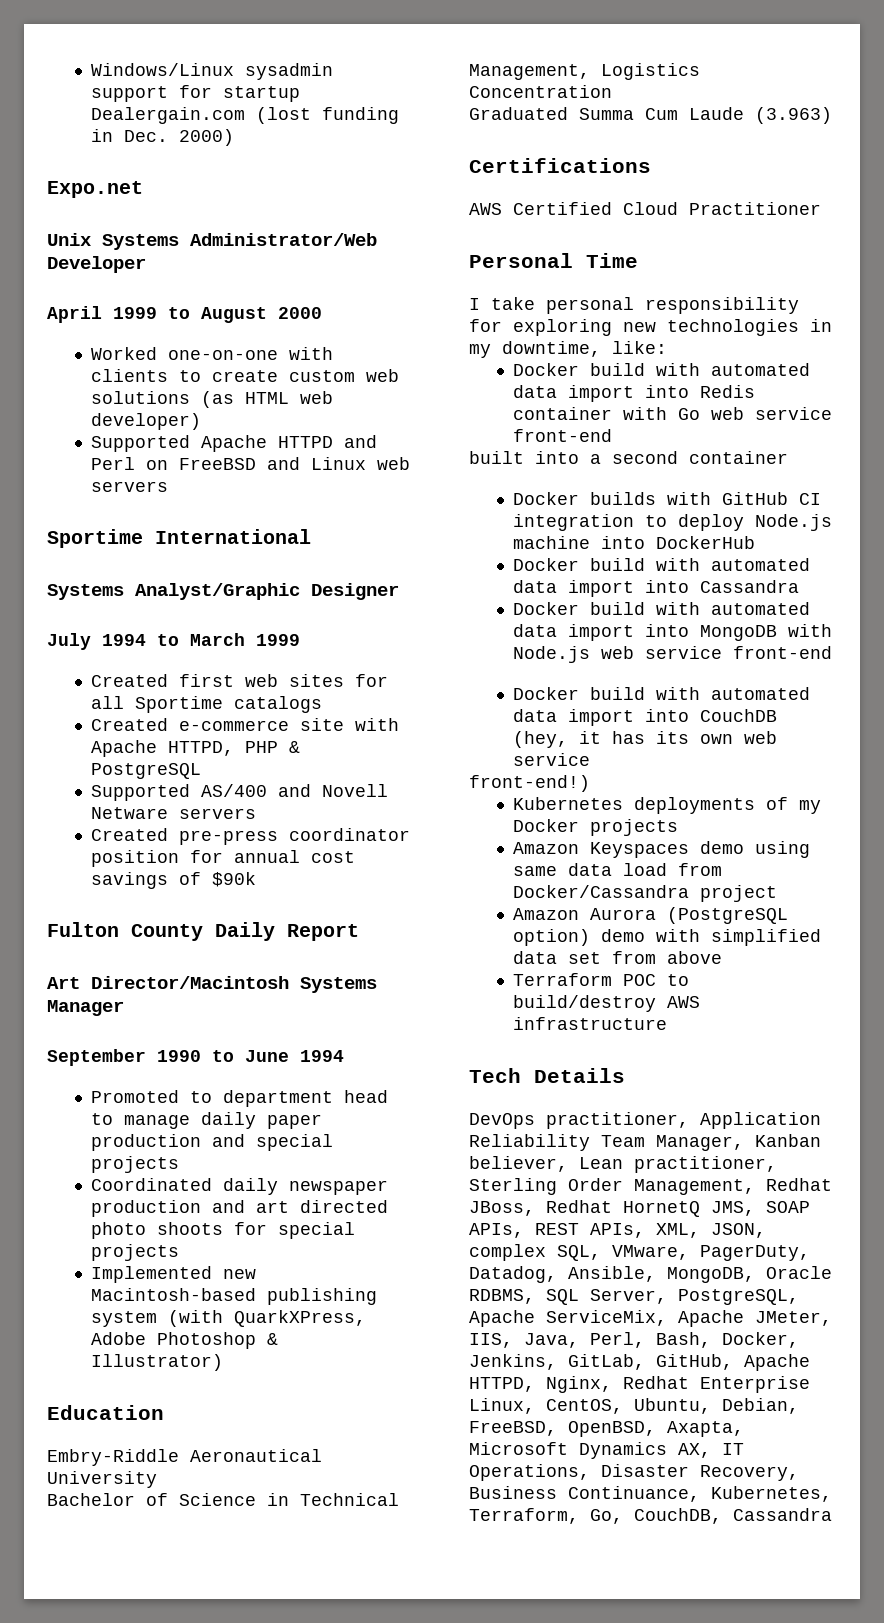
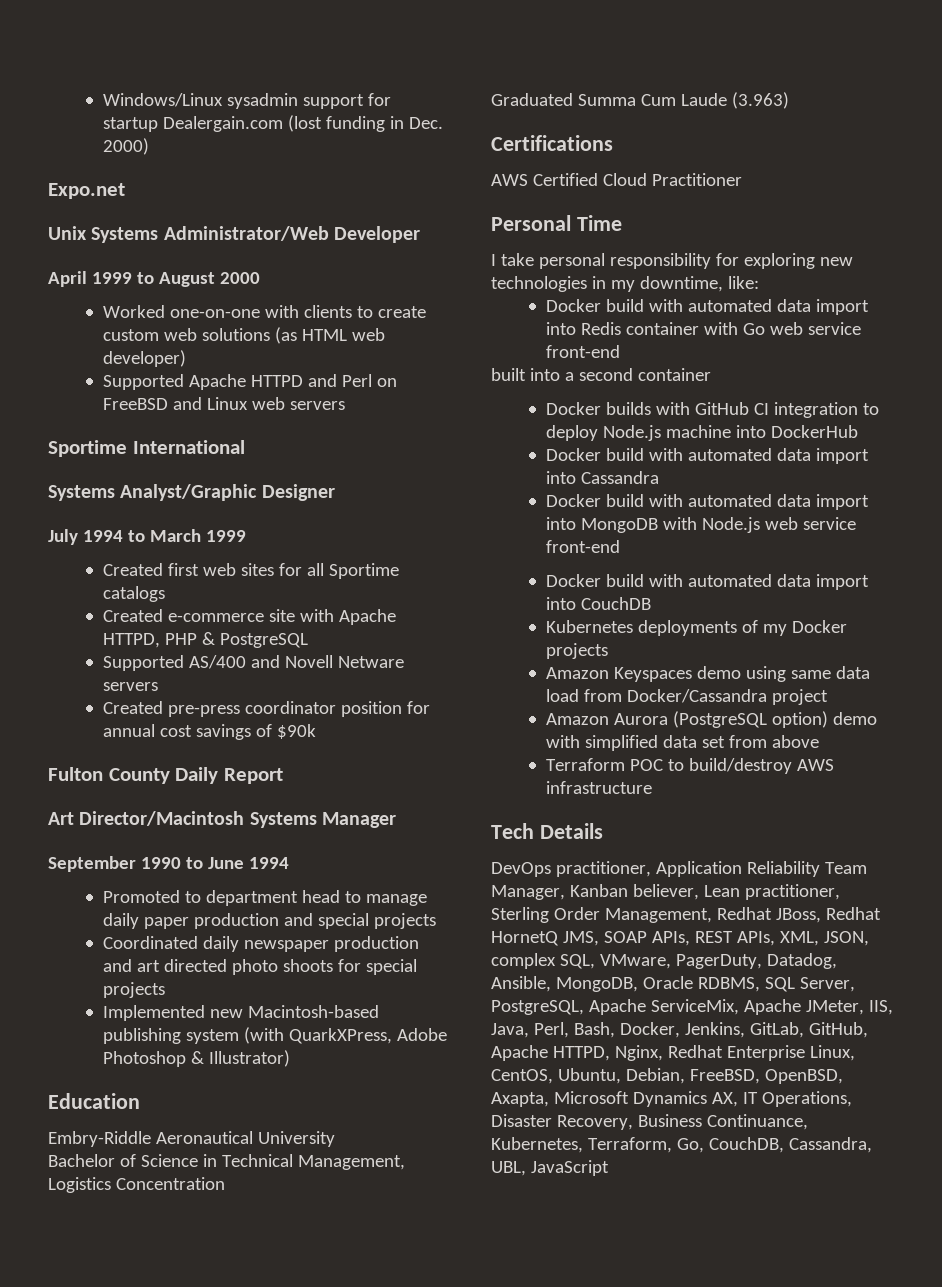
- Docker build with automated data import into CouchDB (hey, it has its own web service
- front-end!)
+ Docker build with automated data import into CouchDB
- DevOps practitioner, Application Reliability Team Manager, Kanban believer, Lean practitioner, Sterling Order Management, Redhat JBoss, Redhat HornetQ JMS, SOAP APIs, REST APIs, XML, JSON, complex SQL, VMware, PagerDuty, Datadog, Ansible, MongoDB, Oracle RDBMS, SQL Server, PostgreSQL, Apache ServiceMix, Apache JMeter, IIS, Java, Perl, Bash, Docker, Jenkins, GitLab, GitHub, Apache HTTPD, Nginx, Redhat Enterprise Linux, CentOS, Ubuntu, Debian, FreeBSD, OpenBSD, Axapta, Microsoft Dynamics AX, IT Operations, Disaster Recovery, Business Continuance, Kubernetes, Terraform, Go, CouchDB, Cassandra
+ DevOps practitioner, Application Reliability Team Manager, Kanban believer, Lean practitioner, Sterling Order Management, Redhat JBoss, Redhat HornetQ JMS, SOAP APIs, REST APIs, XML, JSON, complex SQL, VMware, PagerDuty, Datadog, Ansible, MongoDB, Oracle RDBMS, SQL Server, PostgreSQL, Apache ServiceMix, Apache JMeter, IIS, Java, Perl, Bash, Docker, Jenkins, GitLab, GitHub, Apache HTTPD, Nginx, Redhat Enterprise Linux, CentOS, Ubuntu, Debian, FreeBSD, OpenBSD, Axapta, Microsoft Dynamics AX, IT Operations, Disaster Recovery, Business Continuance, Kubernetes, Terraform, Go, CouchDB, Cassandra, UBL, JavaScript

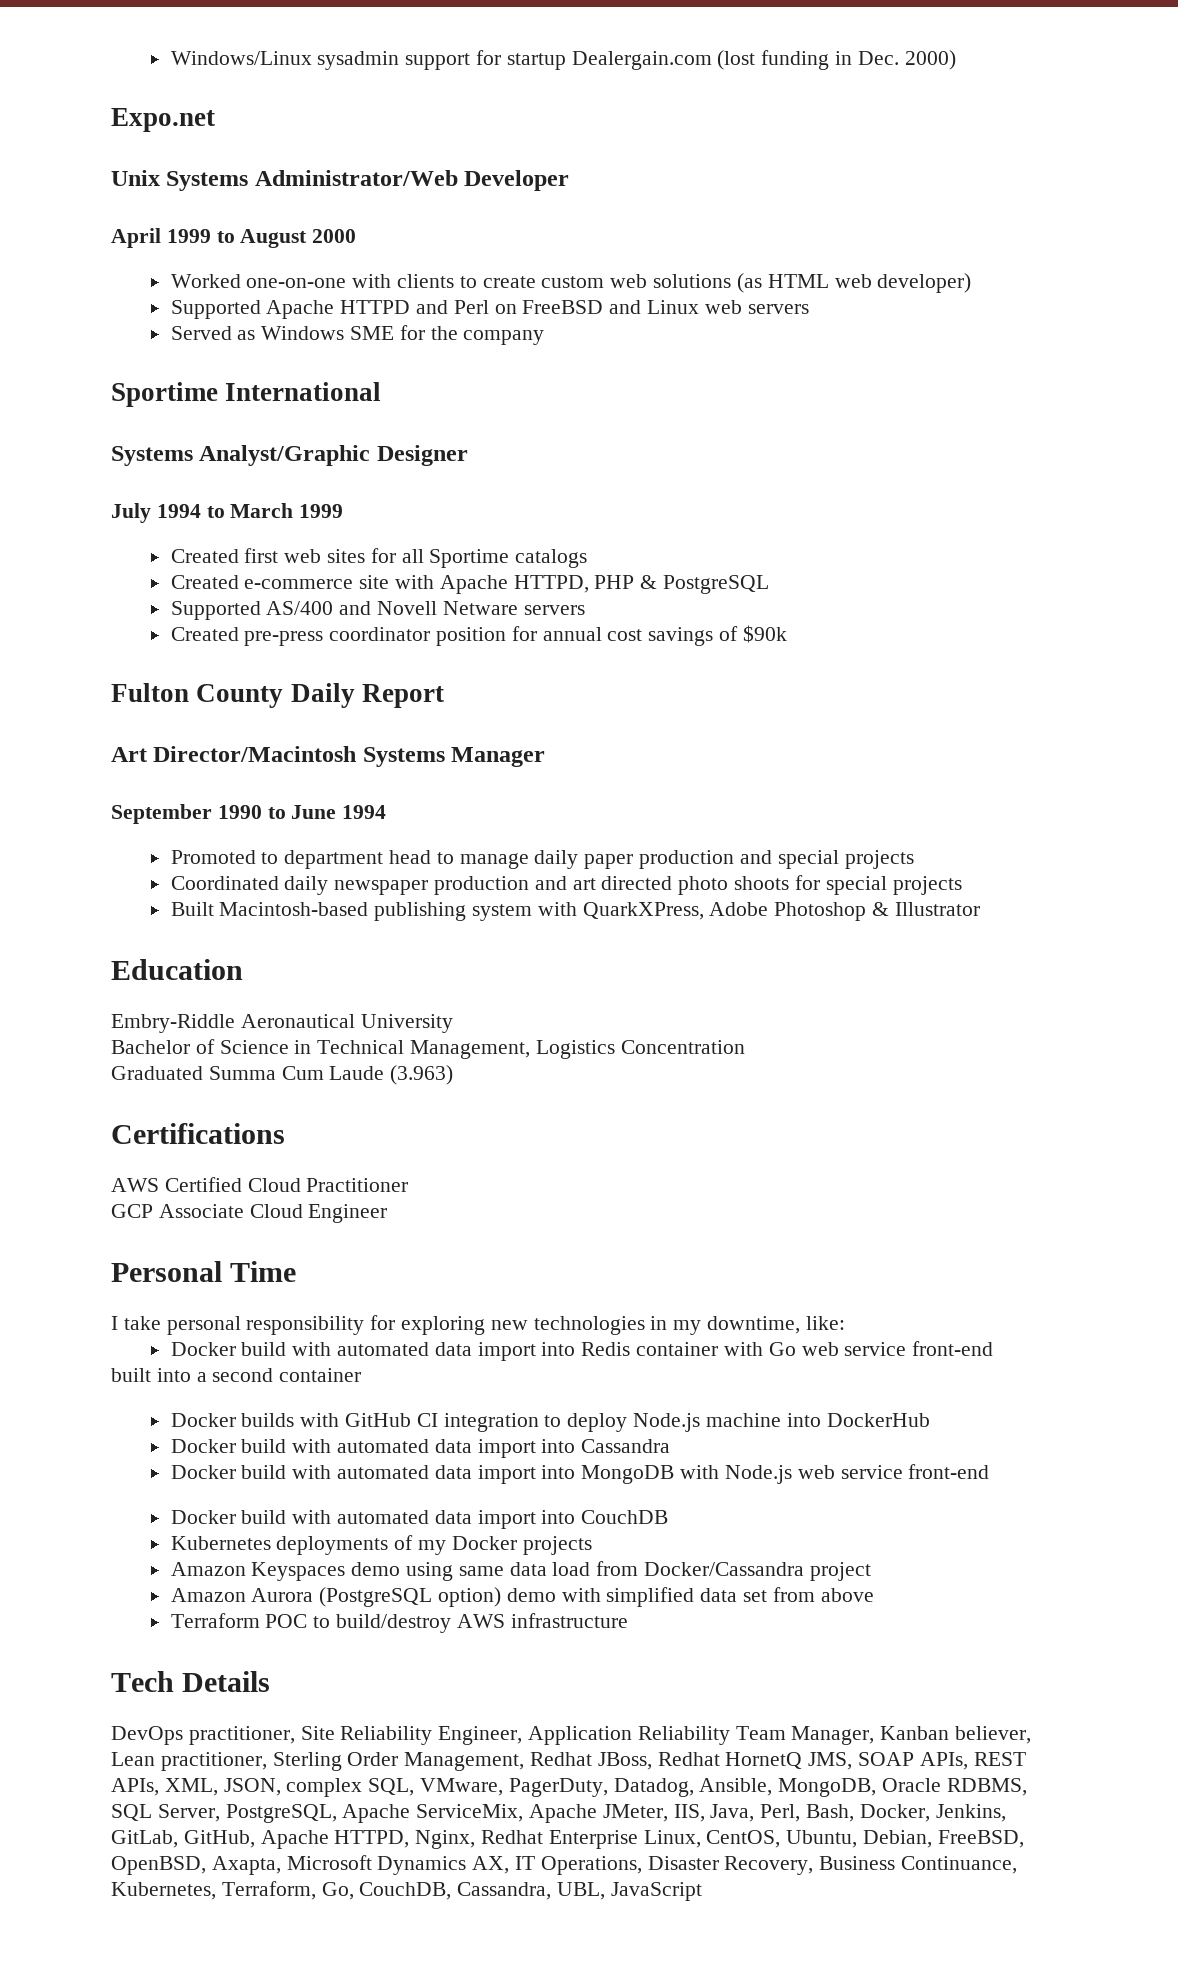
+ Served as Windows SME for the company
- Implemented new Macintosh-based publishing system (with QuarkXPress, Adobe Photoshop & Illustrator)
+ Built Macintosh-based publishing system with QuarkXPress, Adobe Photoshop & Illustrator
+ GCP Associate Cloud Engineer
- DevOps practitioner, Application Reliability Team Manager, Kanban believer, Lean practitioner, Sterling Order Management, Redhat JBoss, Redhat HornetQ JMS, SOAP APIs, REST APIs, XML, JSON, complex SQL, VMware, PagerDuty, Datadog, Ansible, MongoDB, Oracle RDBMS, SQL Server, PostgreSQL, Apache ServiceMix, Apache JMeter, IIS, Java, Perl, Bash, Docker, Jenkins, GitLab, GitHub, Apache HTTPD, Nginx, Redhat Enterprise Linux, CentOS, Ubuntu, Debian, FreeBSD, OpenBSD, Axapta, Microsoft Dynamics AX, IT Operations, Disaster Recovery, Business Continuance, Kubernetes, Terraform, Go, CouchDB, Cassandra, UBL, JavaScript
+ DevOps practitioner, Site Reliability Engineer, Application Reliability Team Manager, Kanban believer, Lean practitioner, Sterling Order Management, Redhat JBoss, Redhat HornetQ JMS, SOAP APIs, REST APIs, XML, JSON, complex SQL, VMware, PagerDuty, Datadog, Ansible, MongoDB, Oracle RDBMS, SQL Server, PostgreSQL, Apache ServiceMix, Apache JMeter, IIS, Java, Perl, Bash, Docker, Jenkins, GitLab, GitHub, Apache HTTPD, Nginx, Redhat Enterprise Linux, CentOS, Ubuntu, Debian, FreeBSD, OpenBSD, Axapta, Microsoft Dynamics AX, IT Operations, Disaster Recovery, Business Continuance, Kubernetes, Terraform, Go, CouchDB, Cassandra, UBL, JavaScript

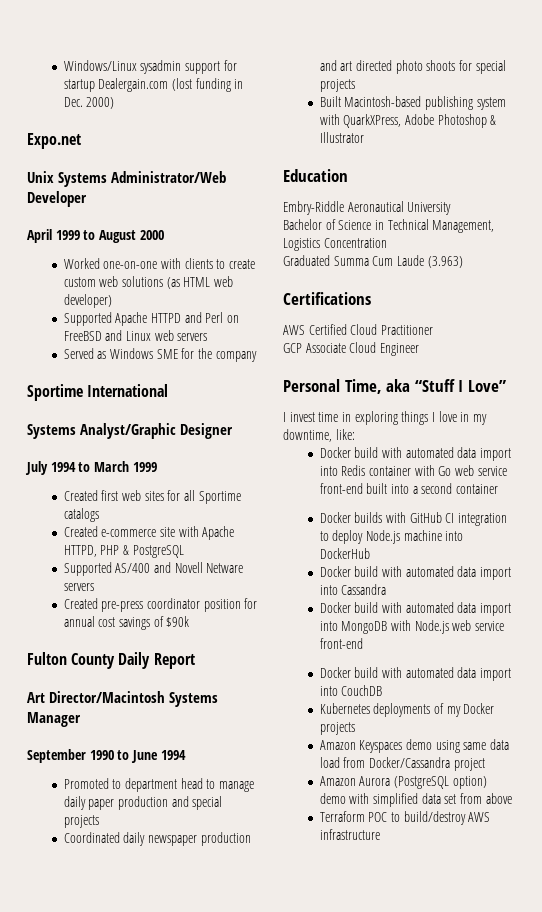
- Personal Time
- I take personal responsibility for exploring new technologies in my downtime, like:
+ Personal Time, aka “Stuff I Love”
+ I invest time in exploring things I love in my downtime, like:
- Docker build with automated data import into Redis container with Go web service front-end
- built into a second container
+ Docker build with automated data import into Redis container with Go web service front-end built into a second container
- Tech Details
- DevOps practitioner, Site Reliability Engineer, Application Reliability Team Manager, Kanban believer, Lean practitioner, Sterling Order Management, Redhat JBoss, Redhat HornetQ JMS, SOAP APIs, REST APIs, XML, JSON, complex SQL, VMware, PagerDuty, Datadog, Ansible, MongoDB, Oracle RDBMS, SQL Server, PostgreSQL, Apache ServiceMix, Apache JMeter, IIS, Java, Perl, Bash, Docker, Jenkins, GitLab, GitHub, Apache HTTPD, Nginx, Redhat Enterprise Linux, CentOS, Ubuntu, Debian, FreeBSD, OpenBSD, Axapta, Microsoft Dynamics AX, IT Operations, Disaster Recovery, Business Continuance, Kubernetes, Terraform, Go, CouchDB, Cassandra, UBL, JavaScript

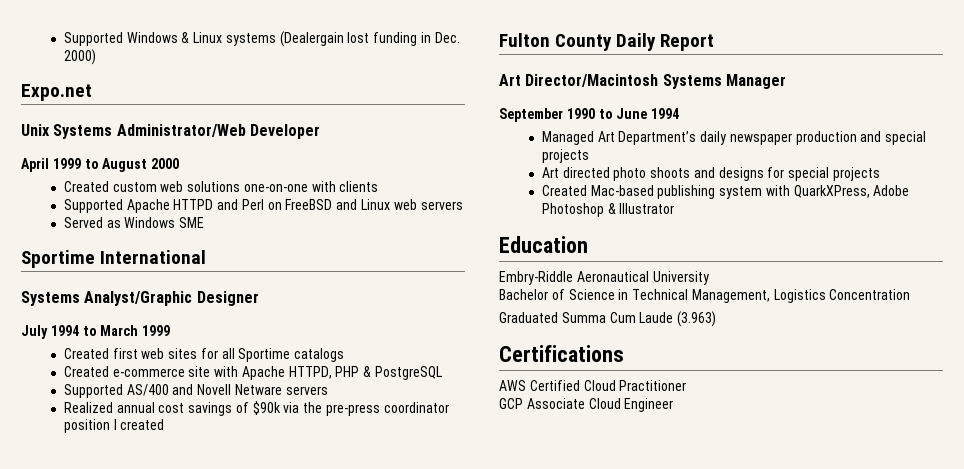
- Windows/Linux sysadmin support for startup Dealergain.com (lost funding in Dec. 2000)
+ Supported Windows & Linux systems (Dealergain lost funding in Dec. 2000)
- Worked one-on-one with clients to create custom web solutions (as HTML web developer)
+ Created custom web solutions one-on-one with clients
- Served as Windows SME for the company
+ Served as Windows SME
- Created pre-press coordinator position for annual cost savings of $90k
+ Realized annual cost savings of $90k via the pre-press coordinator position I created
- Promoted to department head to manage daily paper production and special projects
- Coordinated daily newspaper production and art directed photo shoots for special projects
+ Managed Art Department’s daily newspaper production and special projects
+ Art directed photo shoots and designs for special projects
- Built Macintosh-based publishing system with QuarkXPress, Adobe Photoshop & Illustrator
+ Created Mac-based publishing system with QuarkXPress, Adobe Photoshop & Illustrator
- Personal Time, aka “Stuff I Love”
- I invest time in exploring things I love in my downtime, like:
- Docker build with automated data import into Redis container with Go web service front-end built into a second container
- Docker builds with GitHub CI integration to deploy Node.js machine into DockerHub
- Docker build with automated data import into Cassandra
- Docker build with automated data import into MongoDB with Node.js web service front-end
- Docker build with automated data import into CouchDB
- Kubernetes deployments of my Docker projects
- Amazon Keyspaces demo using same data load from Docker/Cassandra project
- Amazon Aurora (PostgreSQL option) demo with simplified data set from above
- Terraform POC to build/destroy AWS infrastructure

